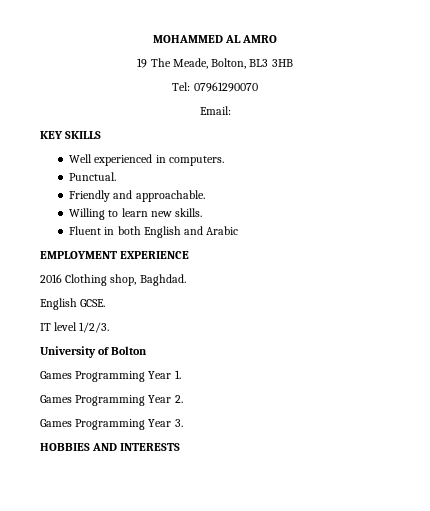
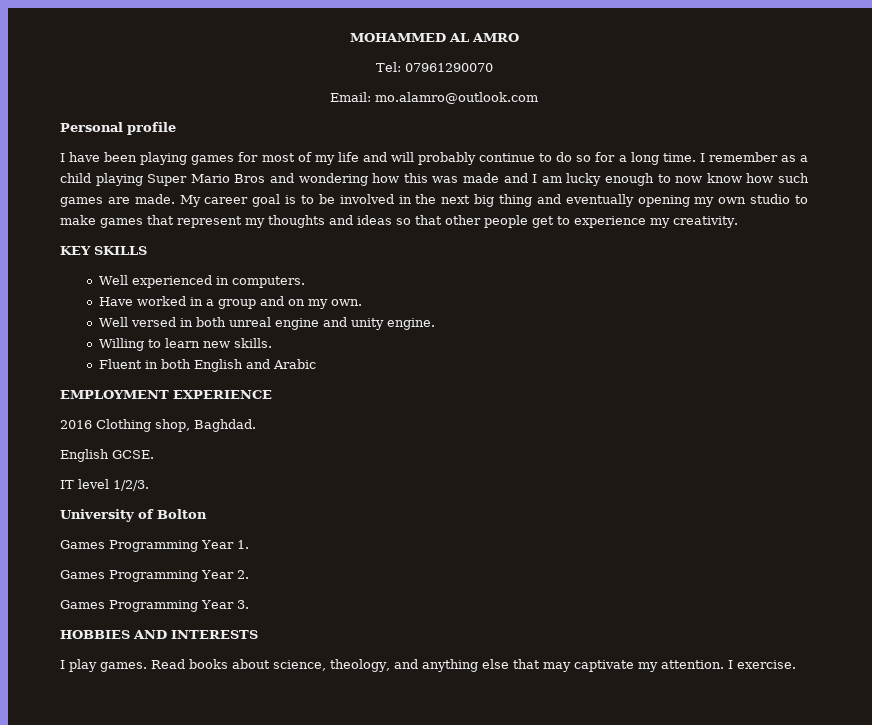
- 19 The Meade, Bolton, BL3 3HB
  Tel: 07961290070
- Email:
+ Email: mo.alamro@outlook.com
+ Personal profile
+ I have been playing games for most of my life and will probably continue to do so for a long time. I remember as a child playing Super Mario Bros and wondering how this was made and I am lucky enough to now know how such games are made. My career goal is to be involved in the next big thing and eventually opening my own studio to make games that represent my thoughts and ideas so that other people get to experience my creativity.
- Punctual.
- Friendly and approachable.
+ Have worked in a group and on my own.
+ Well versed in both unreal engine and unity engine.
+ I play games. Read books about science, theology, and anything else that may captivate my attention. I exercise.

